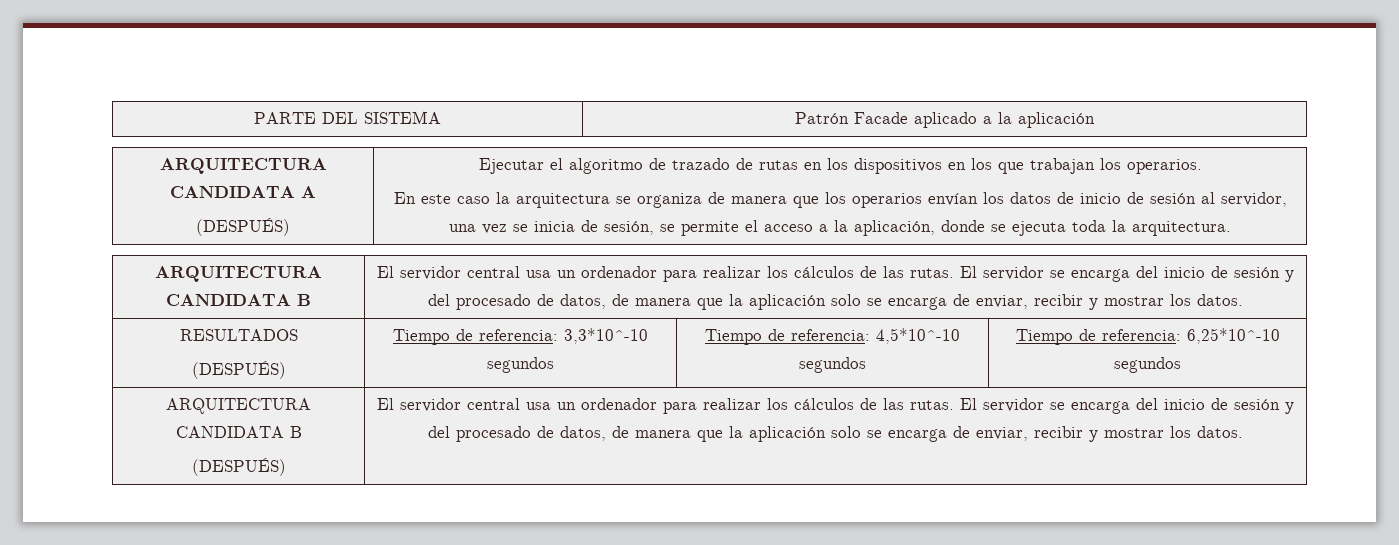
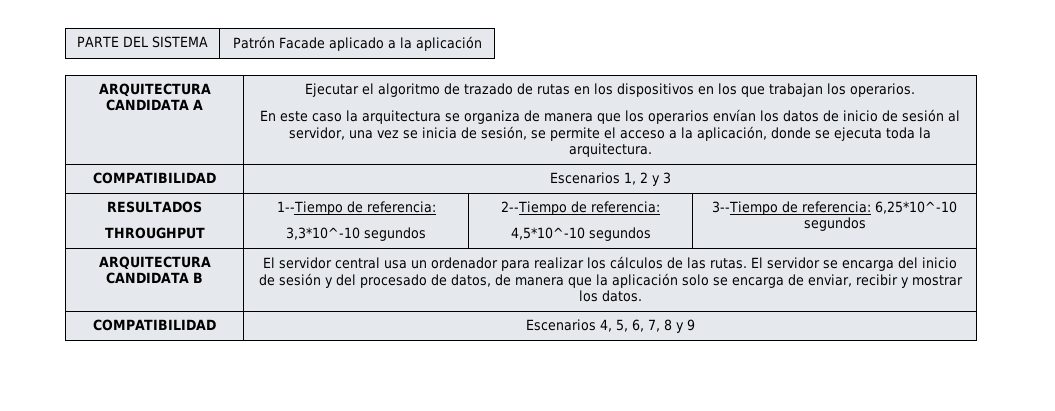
  ARQUITECTURA CANDIDATA A
- (DESPUÉS)
+ COMPATIBILIDAD | Escenarios 1, 2 y 3
+ RESULTADOS
+ THROUGHPUT | 1--Tiempo de referencia:
+ 3,3*10^-10 segundos | 2--Tiempo de referencia:
+ 4,5*10^-10 segundos | 3--Tiempo de referencia: 6,25*10^-10 segundos
- RESULTADOS
- (DESPUÉS) | Tiempo de referencia: 3,3*10^-10 segundos | Tiempo de referencia: 4,5*10^-10 segundos | Tiempo de referencia: 6,25*10^-10 segundos
- ARQUITECTURA CANDIDATA B
- (DESPUÉS) | El servidor central usa un ordenador para realizar los cálculos de las rutas. El servidor se encarga del inicio de sesión y del procesado de datos, de manera que la aplicación solo se encarga de enviar, recibir y mostrar los datos.
+ COMPATIBILIDAD | Escenarios 4, 5, 6, 7, 8 y 9

